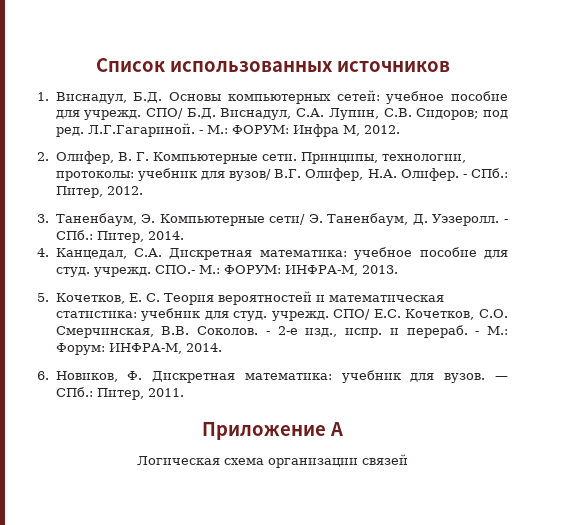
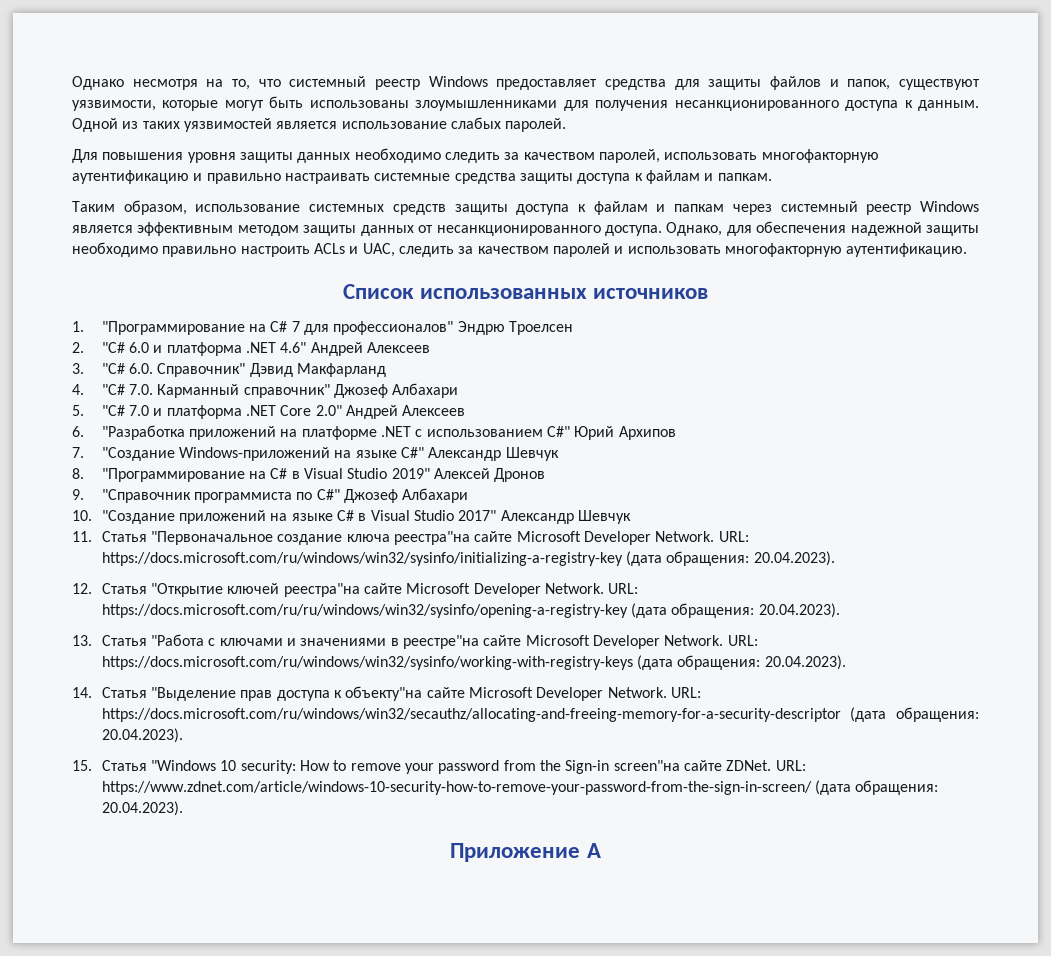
+ Однако несмотря на то, что системный реестр Windows предоставляет средства для защиты файлов и папок, существуют уязвимости, которые могут быть использованы злоумышленниками для получения несанкционированного доступа к данным. Одной из таких уязвимостей является использование слабых паролей.
+ Для повышения уровня защиты данных необходимо следить за качеством паролей, использовать многофакторную аутентификацию и правильно настраивать системные средства защиты доступа к файлам и папкам.
+ Таким образом, использование системных средств защиты доступа к файлам и папкам через системный реестр Windows является эффективным методом защиты данных от несанкционированного доступа. Однако, для обеспечения надежной защиты необходимо правильно настроить ACLs и UAC, следить за качеством паролей и использовать многофакторную аутентификацию.
  Список использованных источников
- 1. Виснадул, Б.Д. Основы компьютерных сетей: учебное пособие для учрежд. СПО/ Б.Д. Виснадул, С.А. Лупин, С.В. Сидоров; под ред. Л.Г.Гагариной. - М.: ФОРУМ: Инфра М, 2012.
- 2. Олифер, В. Г. Компьютерные сети. Принципы, технологии, протоколы: учебник для вузов/ В.Г. Олифер, Н.А. Олифер. - СПб.: Питер, 2012.
- 3. Таненбаум, Э. Компьютерные сети/ Э. Таненбаум, Д. Уэзеролл. - СПб.: Питер, 2014.
- 4. Канцедал, С.А. Дискретная математика: учебное пособие для студ. учрежд. СПО.- М.: ФОРУМ: ИНФРА-М, 2013.
- 5. Кочетков, Е. С. Теория вероятностей и математическая статистика: учебник для студ. учрежд. СПО/ Е.С. Кочетков, С.О. Смерчинская, В.В. Соколов. - 2-e изд., испр. и перераб. - М.: Форум: ИНФРА-М, 2014.
- 6. Новиков, Ф. Дискретная математика: учебник для вузов. — СПб.: Питер, 2011.
+ 1. "Программирование на C# 7 для профессионалов" Эндрю Троелсен
+ 2. "C# 6.0 и платформа .NET 4.6" Андрей Алексеев
+ 3. "С# 6.0. Справочник" Дэвид Макфарланд
+ 4. "С# 7.0. Карманный справочник" Джозеф Албахари
+ 5. "С# 7.0 и платформа .NET Core 2.0" Андрей Алексеев
+ 6. "Разработка приложений на платформе .NET с использованием C#" Юрий Архипов
+ 7. "Создание Windows-приложений на языке C#" Александр Шевчук
+ 8. "Программирование на C# в Visual Studio 2019" Алексей Дронов
+ 9. "Справочник программиста по C#" Джозеф Албахари
+ 10. "Создание приложений на языке C# в Visual Studio 2017" Александр Шевчук
+ 11. Статья "Первоначальное создание ключа реестра"на сайте Microsoft Developer Network. URL: https://docs.microsoft.com/ru/windows/win32/sysinfo/initializing-a-registry-key (дата обращения: 20.04.2023).
+ 12. Статья "Открытие ключей реестра"на сайте Microsoft Developer Network. URL: https://docs.microsoft.com/ru/ru/windows/win32/sysinfo/opening-a-registry-key (дата обращения: 20.04.2023).
+ 13. Статья "Работа с ключами и значениями в реестре"на сайте Microsoft Developer Network. URL: https://docs.microsoft.com/ru/windows/win32/sysinfo/working-with-registry-keys (дата обращения: 20.04.2023).
+ 14. Статья "Выделение прав доступа к объекту"на сайте Microsoft Developer Network. URL: https://docs.microsoft.com/ru/windows/win32/secauthz/allocating-and-freeing-memory-for-a-security-descriptor (дата обращения: 20.04.2023).
+ 15. Статья "Windows 10 security: How to remove your password from the Sign-in screen"на сайте ZDNet. URL: https://www.zdnet.com/article/windows-10-security-how-to-remove-your-password-from-the-sign-in-screen/ (дата обращения: 20.04.2023).
  Приложение А
- Логическая схема организации связей

